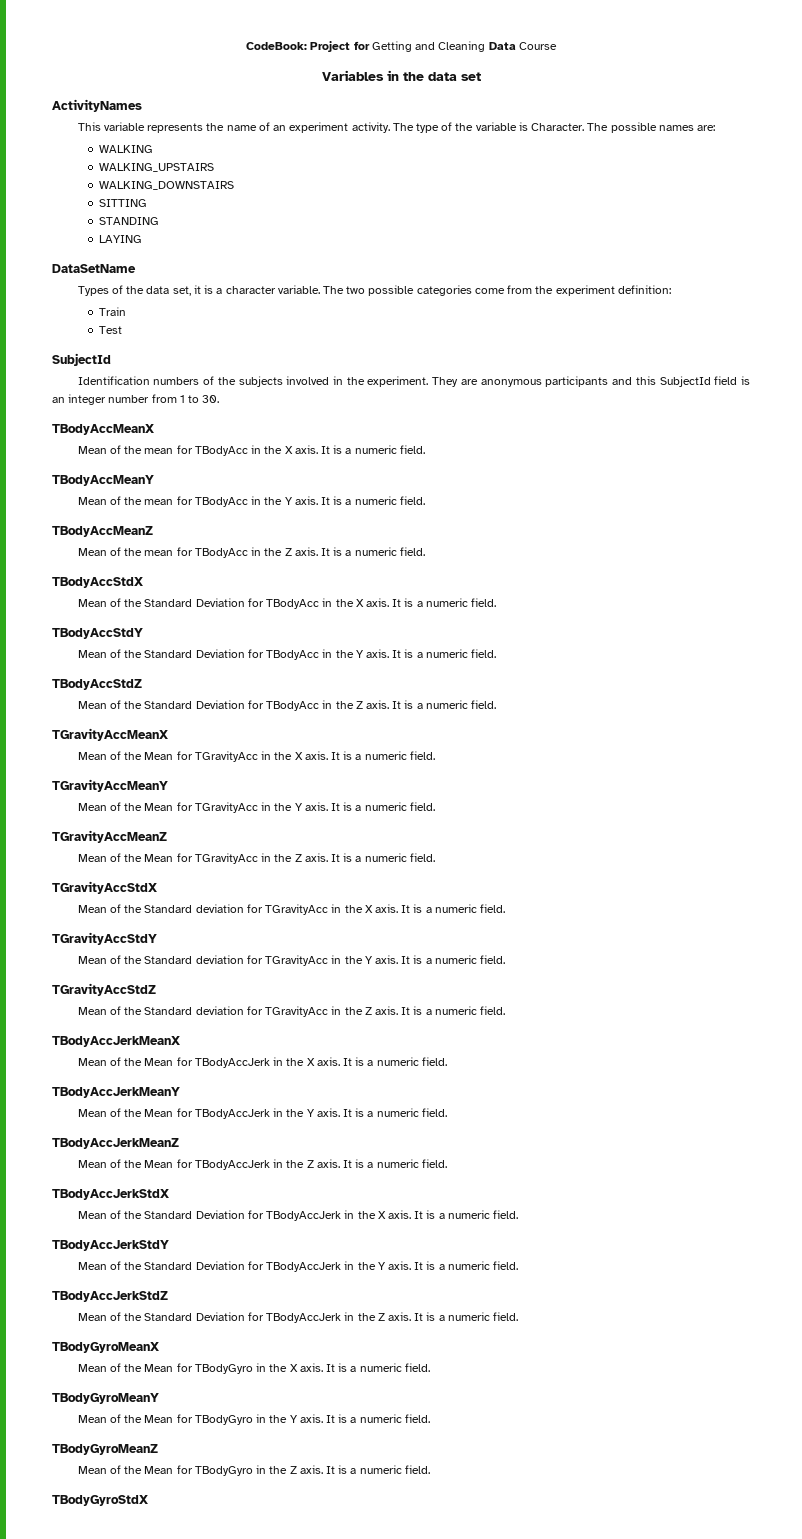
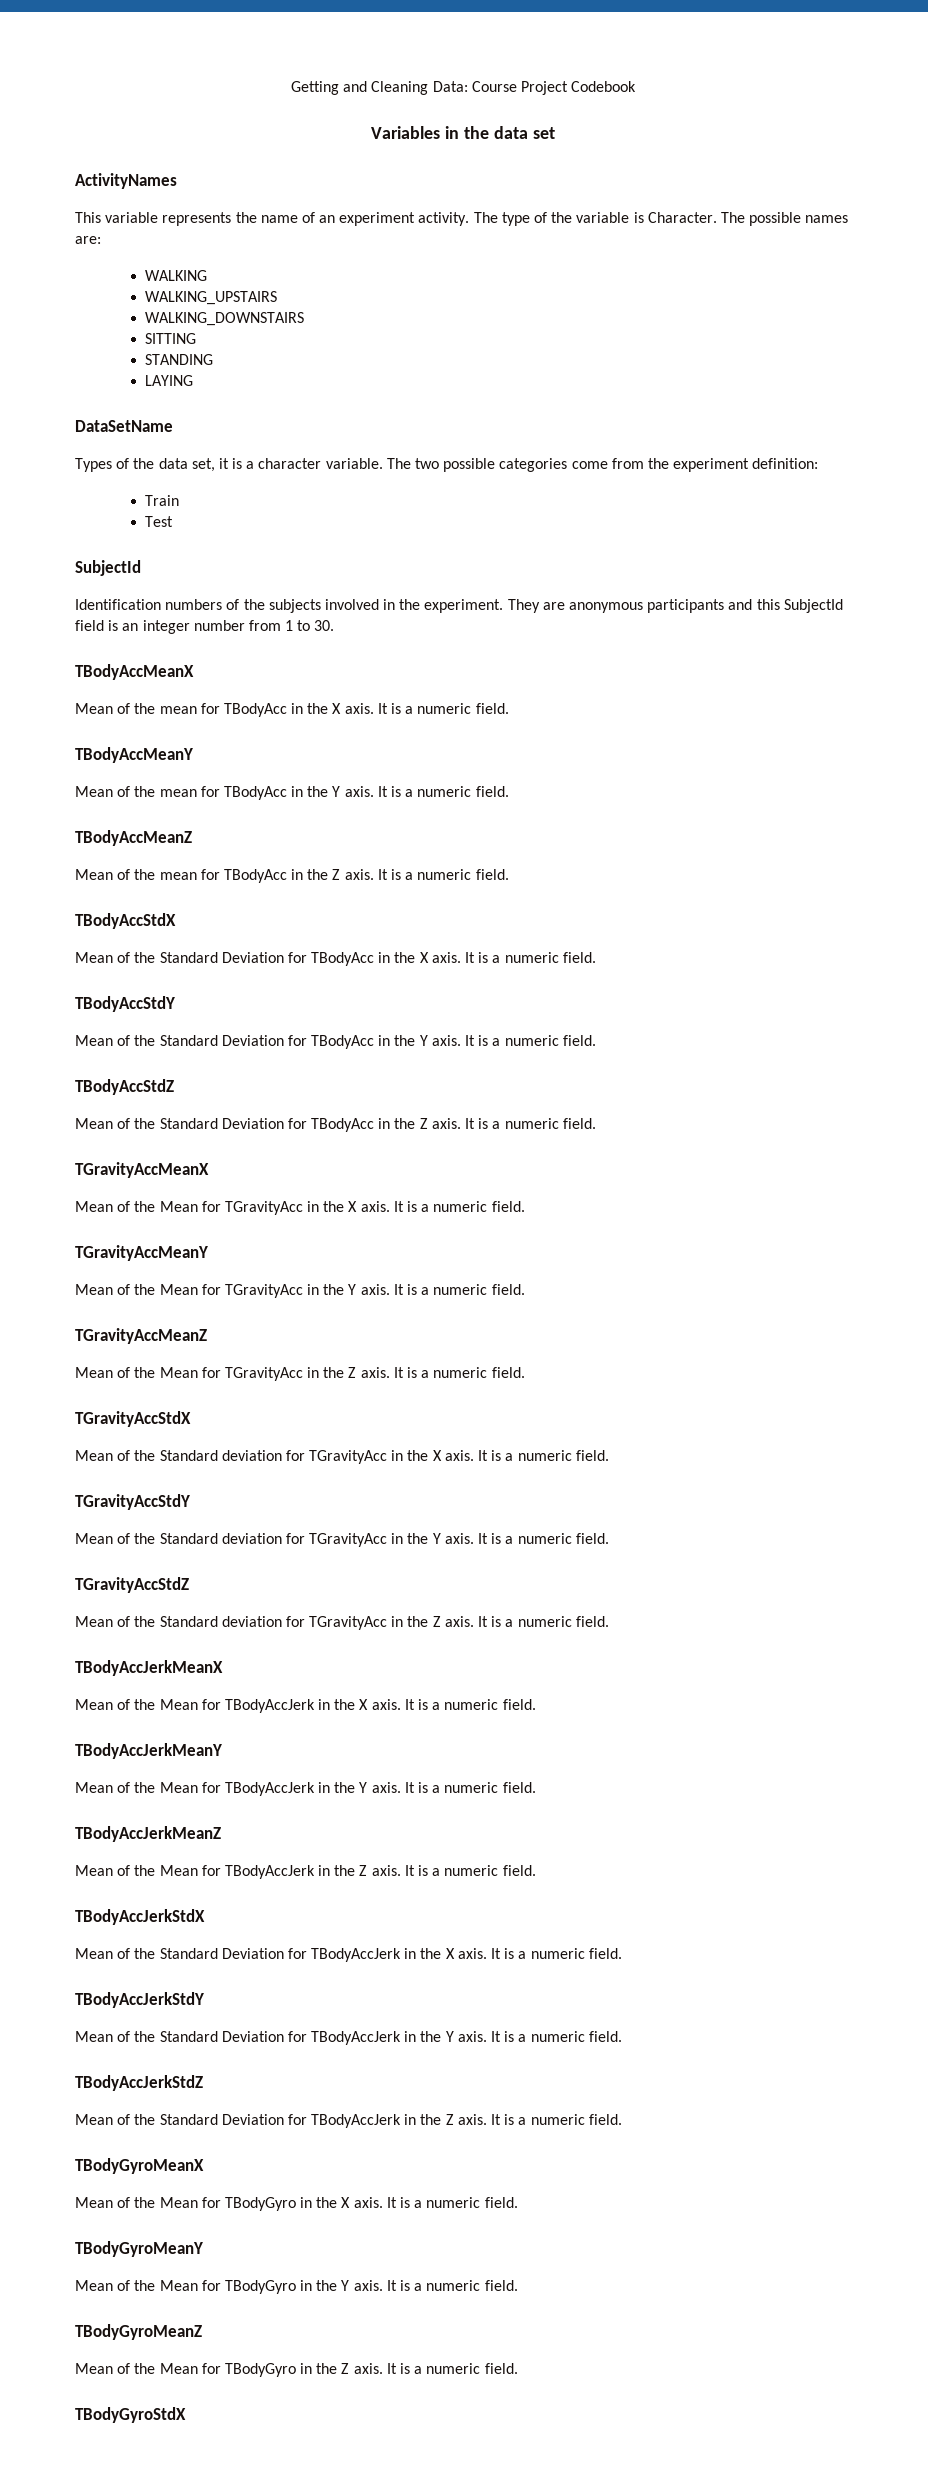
- CodeBook: Project for Getting and Cleaning Data Course
+ Getting and Cleaning Data: Course Project Codebook

